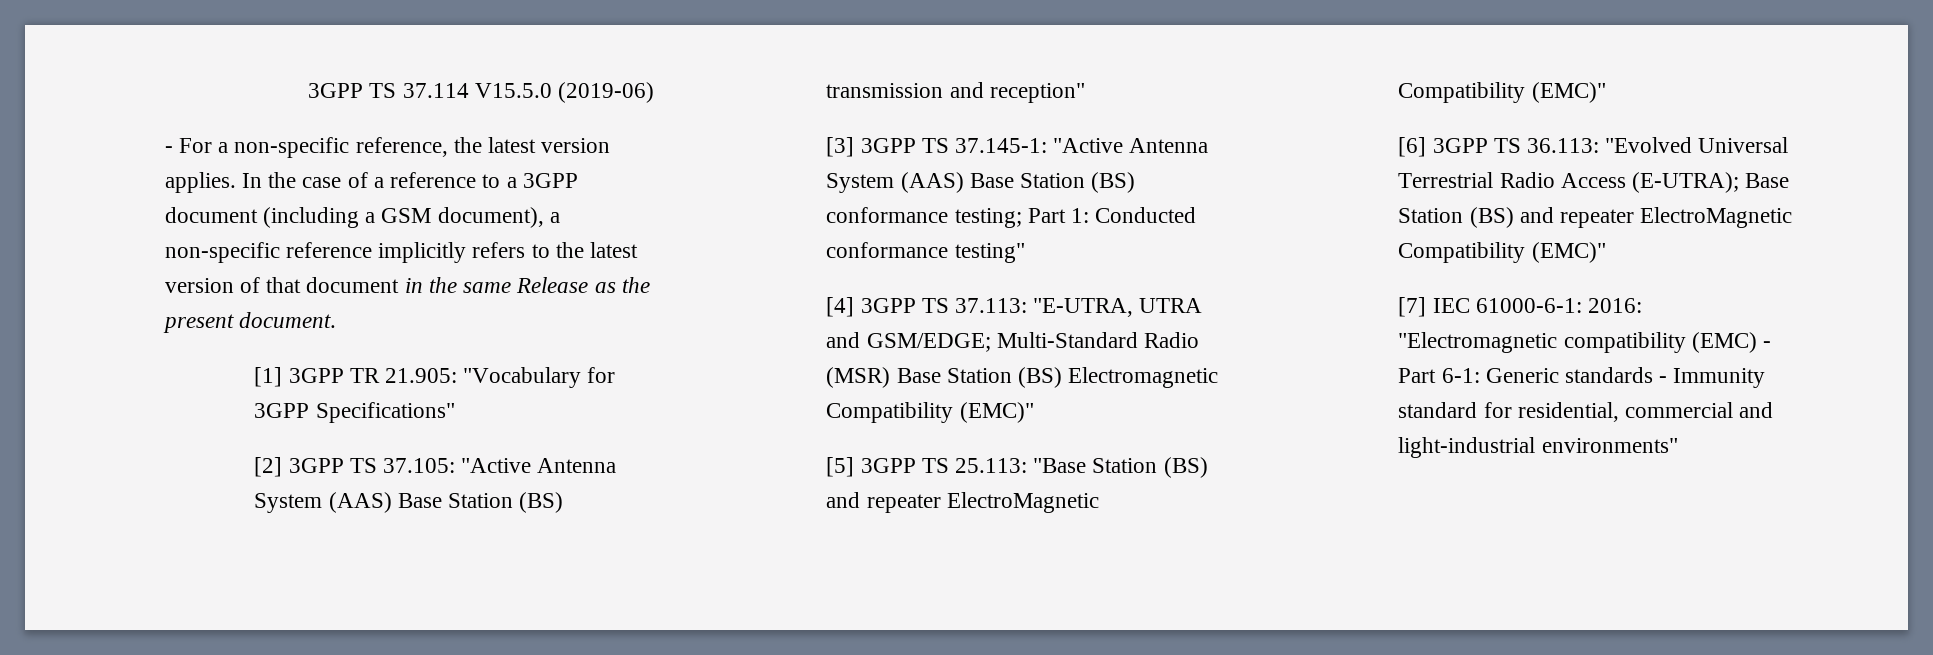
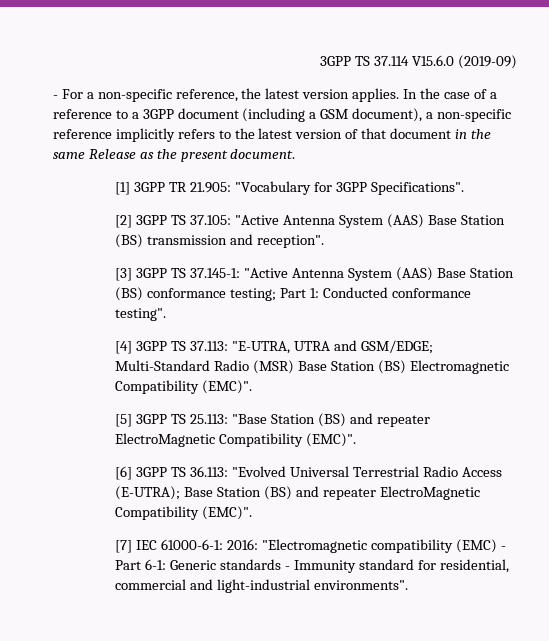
- 3GPP TS 37.114 V15.5.0 (2019-06)
+ 3GPP TS 37.114 V15.6.0 (2019-09)
- [1] 3GPP TR 21.905: "Vocabulary for 3GPP Specifications"
+ [1] 3GPP TR 21.905: "Vocabulary for 3GPP Specifications".
- [2] 3GPP TS 37.105: "Active Antenna System (AAS) Base Station (BS) transmission and reception"
+ [2] 3GPP TS 37.105: "Active Antenna System (AAS) Base Station (BS) transmission and reception".
- [3] 3GPP TS 37.145-1: "Active Antenna System (AAS) Base Station (BS) conformance testing; Part 1: Conducted conformance testing"
+ [3] 3GPP TS 37.145-1: "Active Antenna System (AAS) Base Station (BS) conformance testing; Part 1: Conducted conformance testing".
- [4] 3GPP TS 37.113: "E-UTRA, UTRA and GSM/EDGE; Multi-Standard Radio (MSR) Base Station (BS) Electromagnetic Compatibility (EMC)"
+ [4] 3GPP TS 37.113: "E-UTRA, UTRA and GSM/EDGE; Multi-Standard Radio (MSR) Base Station (BS) Electromagnetic Compatibility (EMC)".
- [5] 3GPP TS 25.113: "Base Station (BS) and repeater ElectroMagnetic Compatibility (EMC)"
+ [5] 3GPP TS 25.113: "Base Station (BS) and repeater ElectroMagnetic Compatibility (EMC)".
- [6] 3GPP TS 36.113: "Evolved Universal Terrestrial Radio Access (E-UTRA); Base Station (BS) and repeater ElectroMagnetic Compatibility (EMC)"
+ [6] 3GPP TS 36.113: "Evolved Universal Terrestrial Radio Access (E-UTRA); Base Station (BS) and repeater ElectroMagnetic Compatibility (EMC)".
- [7] IEC 61000-6-1: 2016: "Electromagnetic compatibility (EMC) - Part 6-1: Generic standards - Immunity standard for residential, commercial and light-industrial environments"
+ [7] IEC 61000-6-1: 2016: "Electromagnetic compatibility (EMC) - Part 6-1: Generic standards - Immunity standard for residential, commercial and light-industrial environments".

